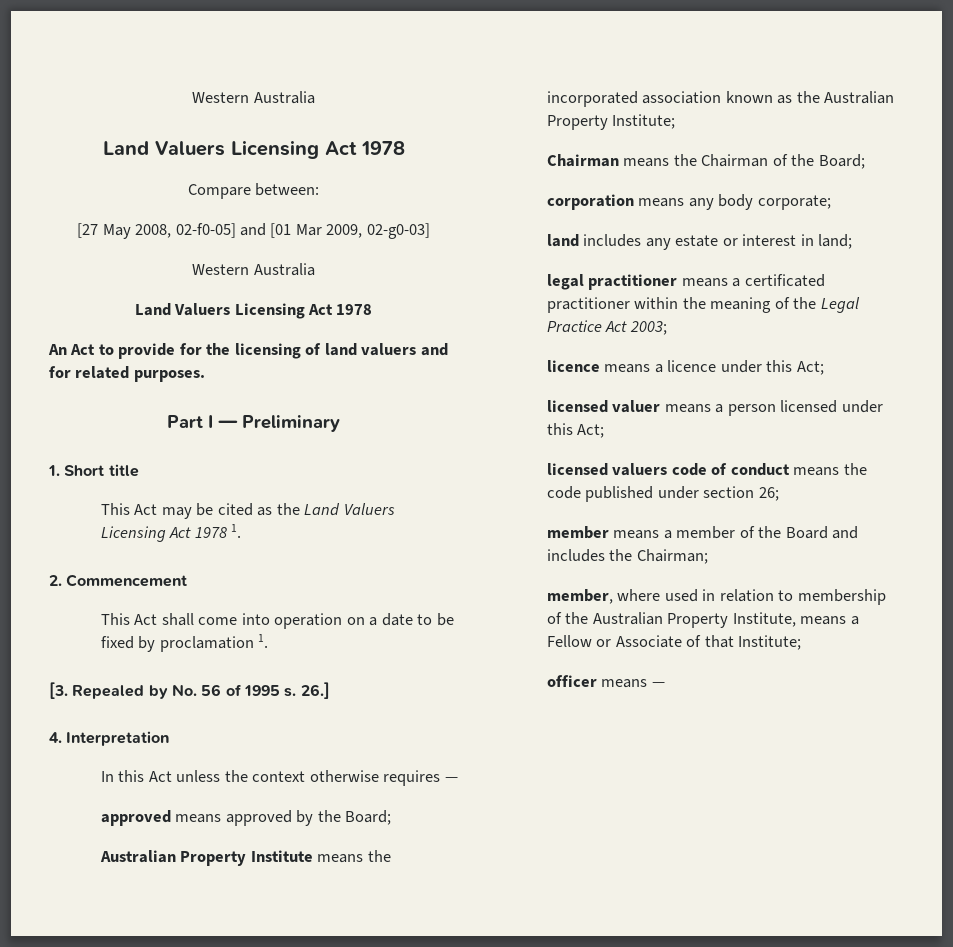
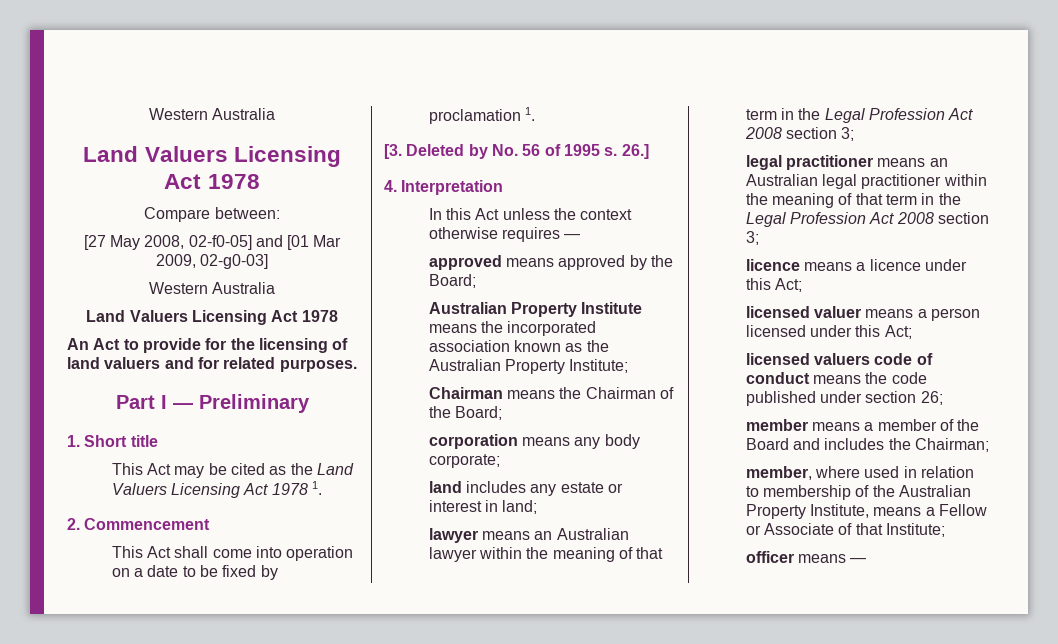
- [3. Repealed by No. 56 of 1995 s.
+ [3. Deleted by No. 56 of 1995 s.
+ lawyer means an Australian lawyer within the meaning of that term in the Legal Profession Act 2008 section 3;
- legal practitioner means a certificated practitioner within the meaning of the Legal Practice Act 2003;
+ legal practitioner means an Australian legal practitioner within the meaning of that term in the Legal Profession Act 2008 section 3;

